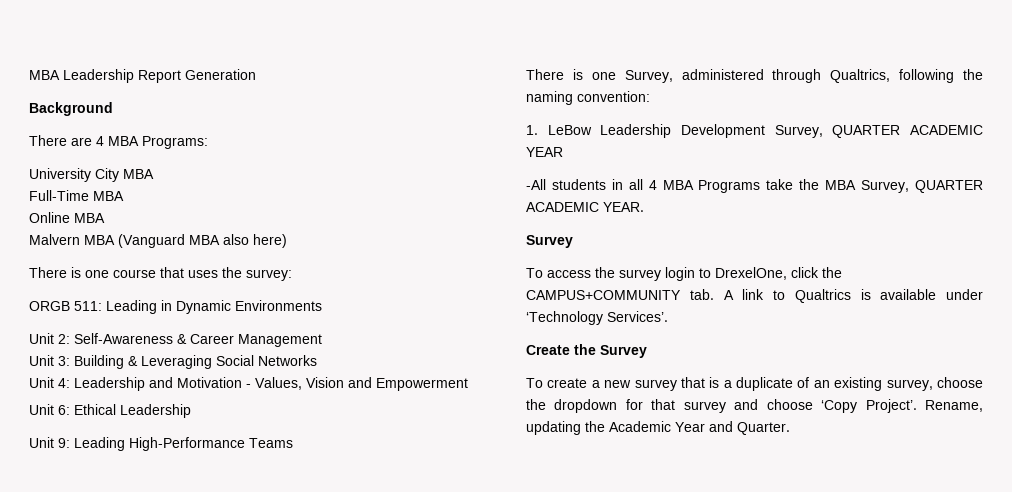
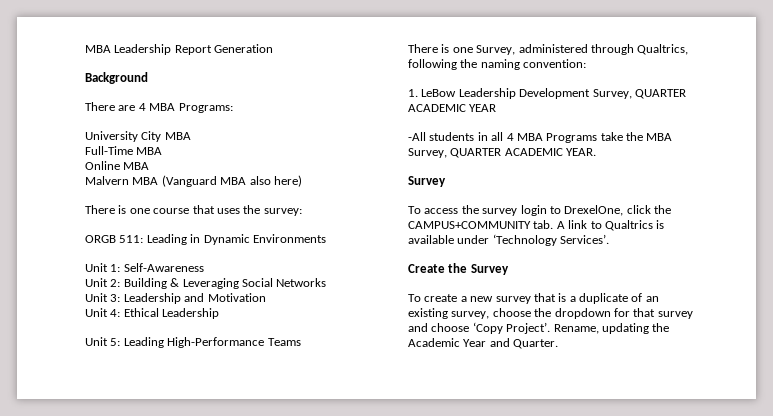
- Unit 2: Self-Awareness & Career Management
- Unit 3: Building & Leveraging Social Networks
+ Unit 1: Self-Awareness
+ Unit 2: Building & Leveraging Social Networks
- Unit 4: Leadership and Motivation - Values, Vision and Empowerment
- Unit 6: Ethical Leadership
+ Unit 3: Leadership and Motivation
+ Unit 4: Ethical Leadership
- Unit 9: Leading High-Performance Teams
+ Unit 5: Leading High-Performance Teams

